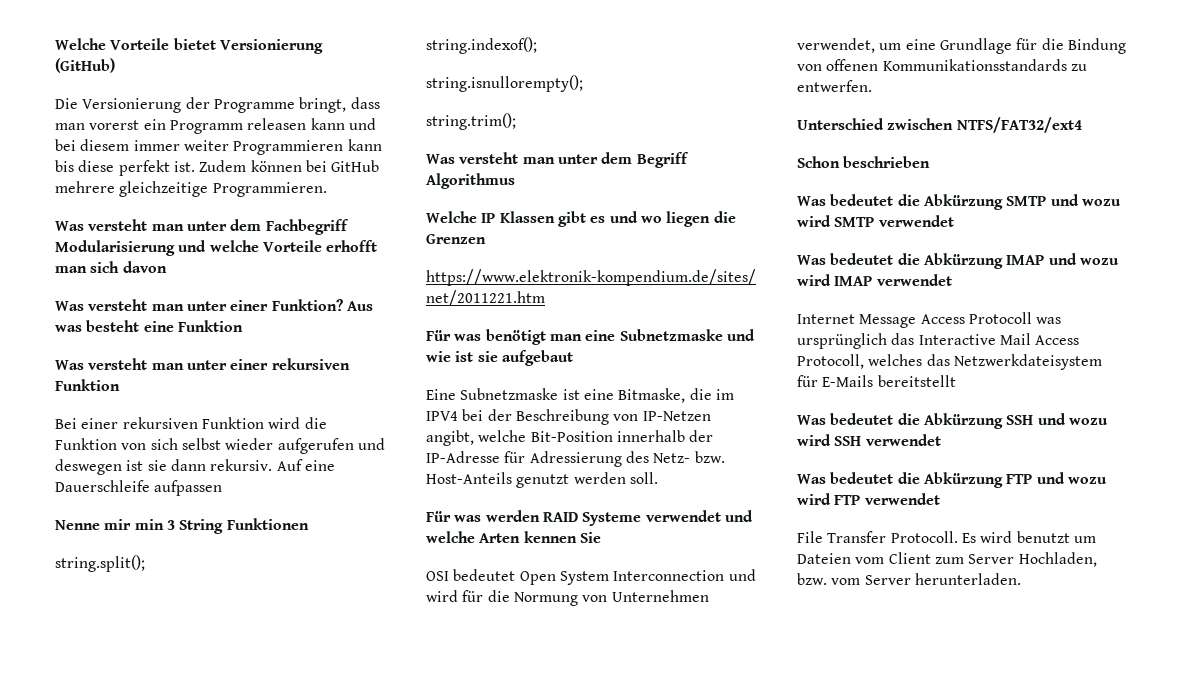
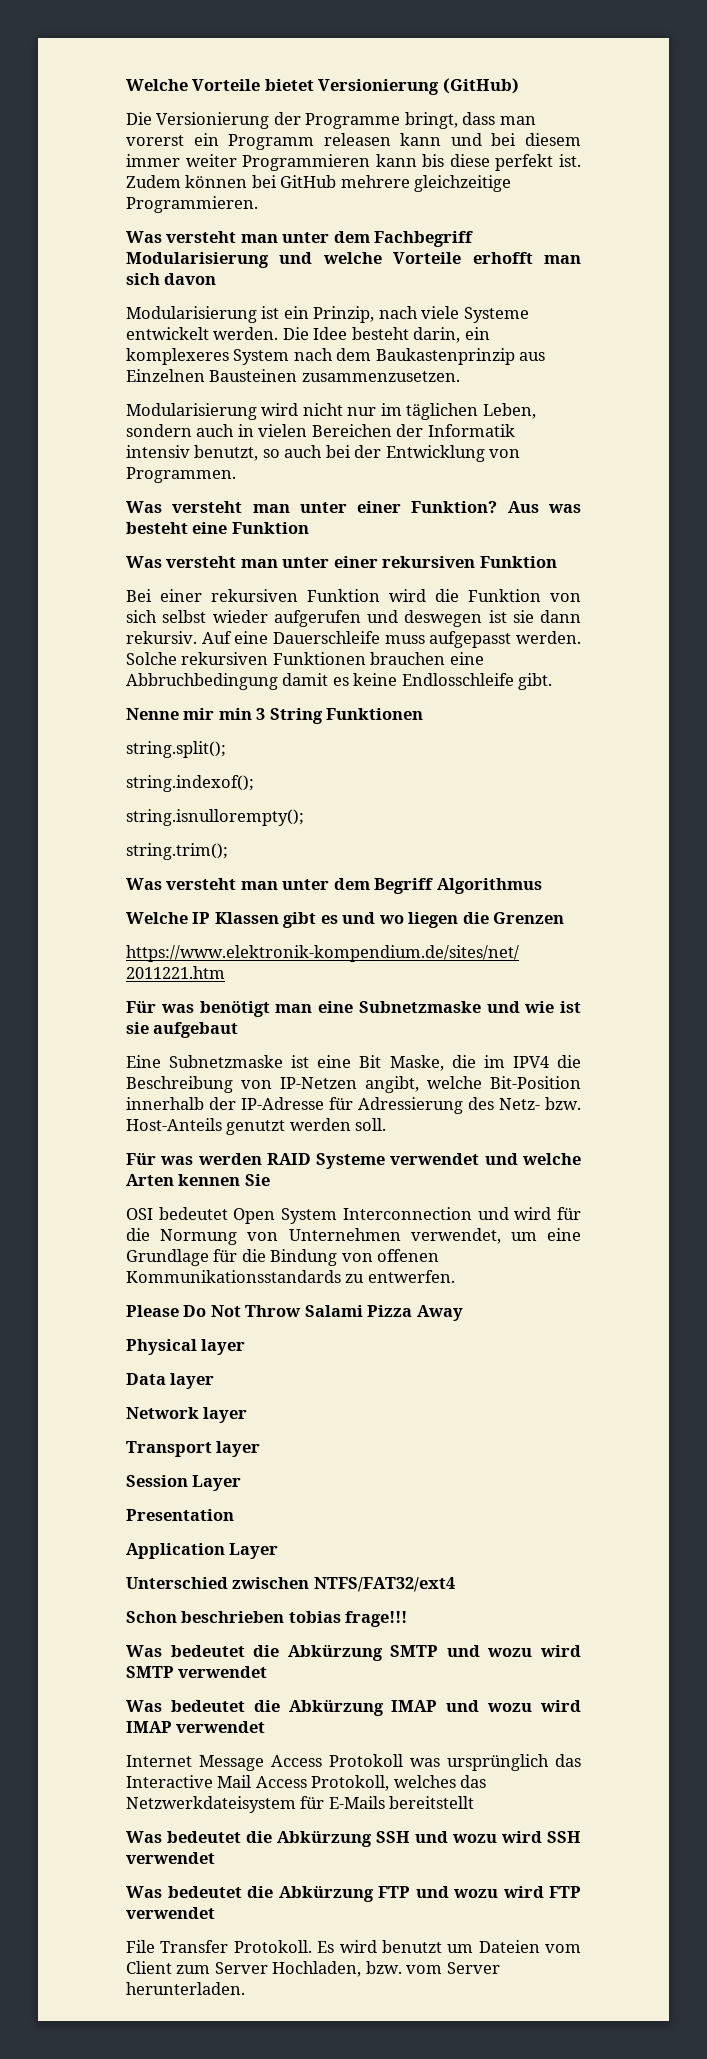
+ Modularisierung ist ein Prinzip, nach viele Systeme entwickelt werden. Die Idee besteht darin, ein komplexeres System nach dem Baukastenprinzip aus Einzelnen Bausteinen zusammenzusetzen.
+ Modularisierung wird nicht nur im täglichen Leben, sondern auch in vielen Bereichen der Informatik intensiv benutzt, so auch bei der Entwicklung von Programmen.
- Auf eine Dauerschleife aufpassen
+ Auf eine Dauerschleife muss aufgepasst werden. Solche rekursiven Funktionen brauchen eine Abbruchbedingung damit es keine Endlosschleife gibt.
- Eine Subnetzmaske ist eine Bitmaske, die im IPV4 bei der Beschreibung von IP-Netzen angibt, welche Bit-Position innerhalb der IP-Adresse für Adressierung des Netz- bzw. Host-Anteils genutzt werden soll.
+ Eine Subnetzmaske ist eine Bit Maske, die im IPV4 die Beschreibung von IP-Netzen angibt, welche Bit-Position innerhalb der IP-Adresse für Adressierung des Netz- bzw. Host-Anteils genutzt werden soll.
+ Please Do Not Throw Salami Pizza Away
+ Physical layer
+ Data layer
+ Network layer
+ Transport layer
+ Session Layer
+ Presentation
+ Application Layer
- Schon beschrieben
+ Schon beschrieben tobias frage!!!
- Internet Message Access Protocoll was ursprünglich das Interactive Mail Access Protocoll, welches das Netzwerkdateisystem für E-Mails bereitstellt
+ Internet Message Access Protokoll was ursprünglich das Interactive Mail Access Protokoll, welches das Netzwerkdateisystem für E-Mails bereitstellt
- File Transfer Protocoll.
+ File Transfer Protokoll.

